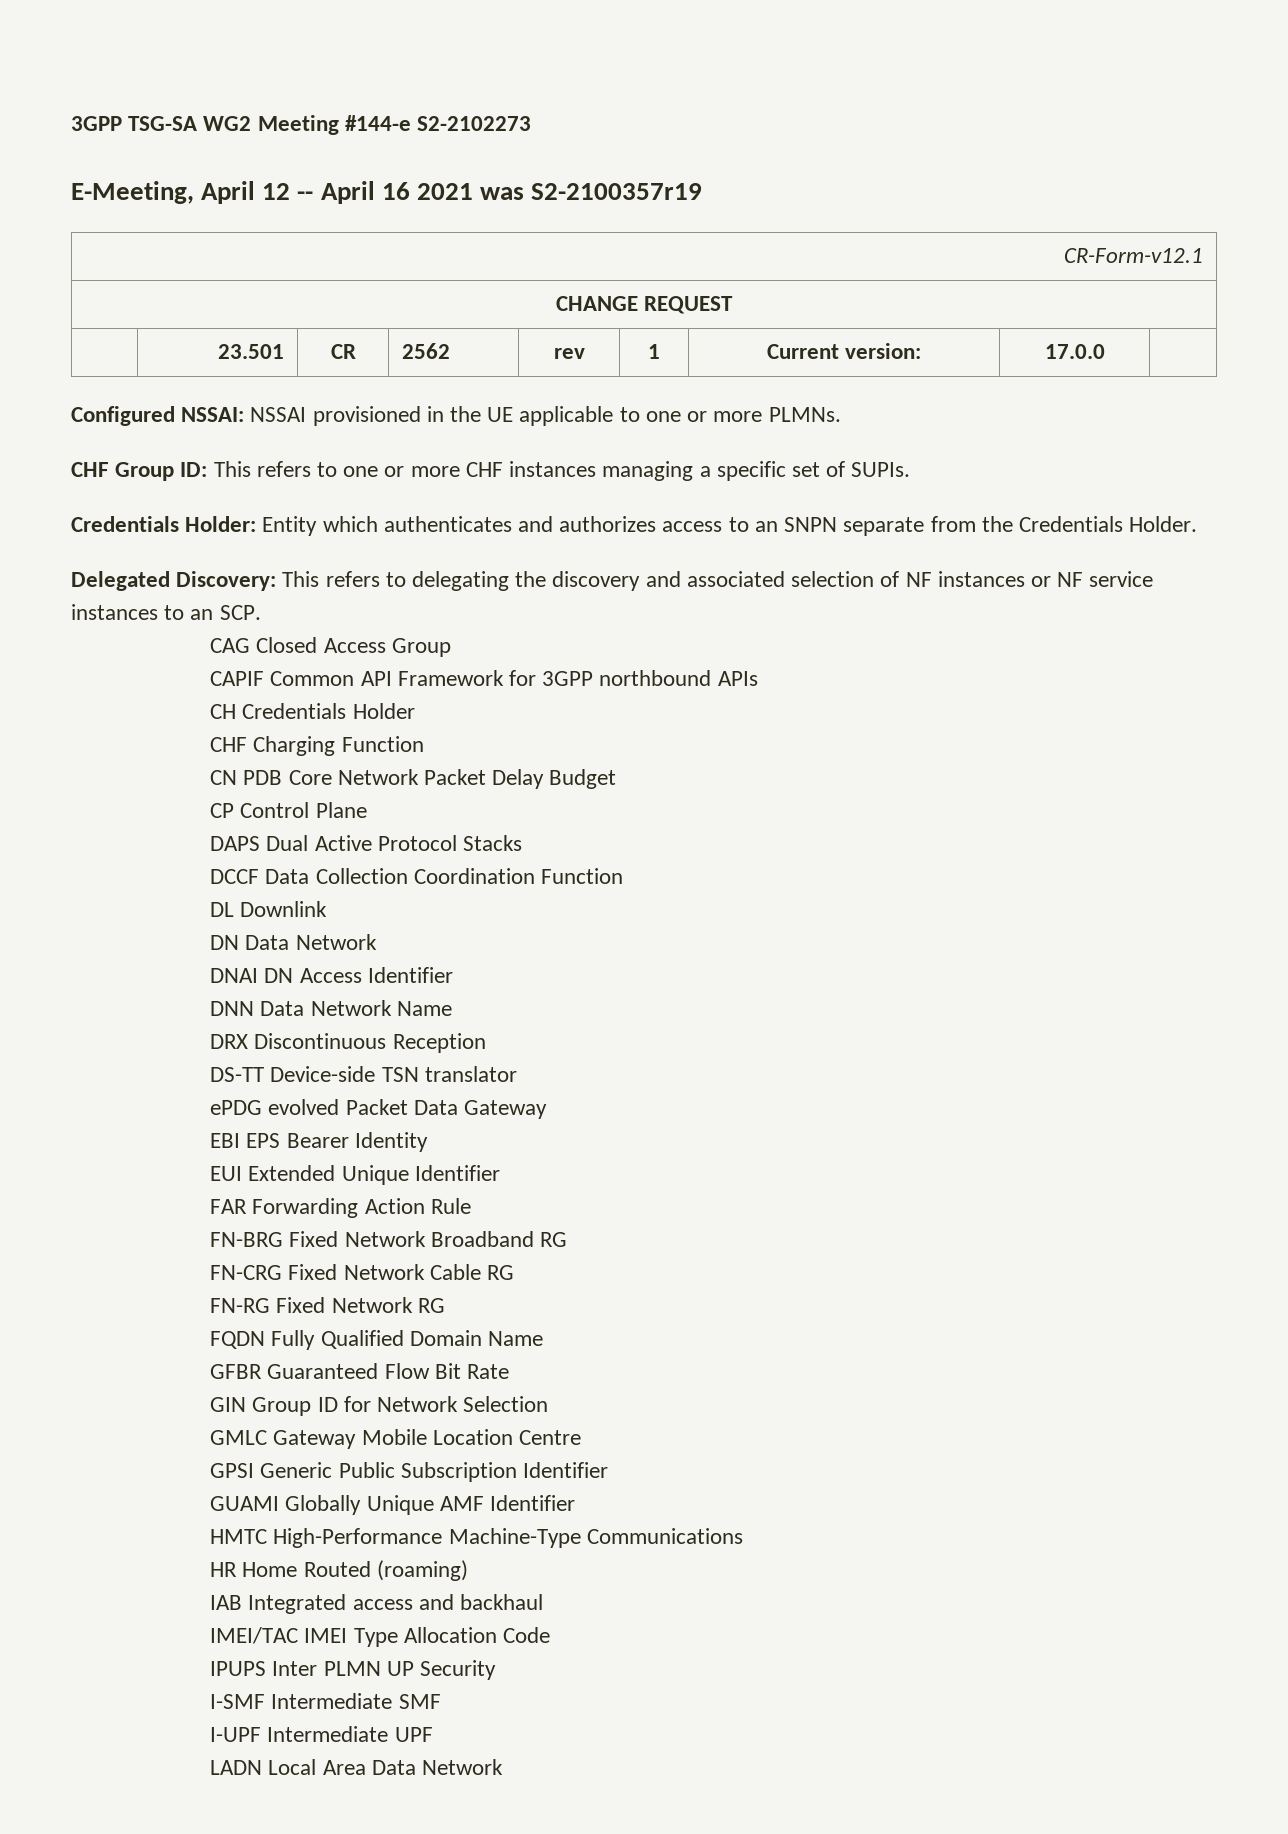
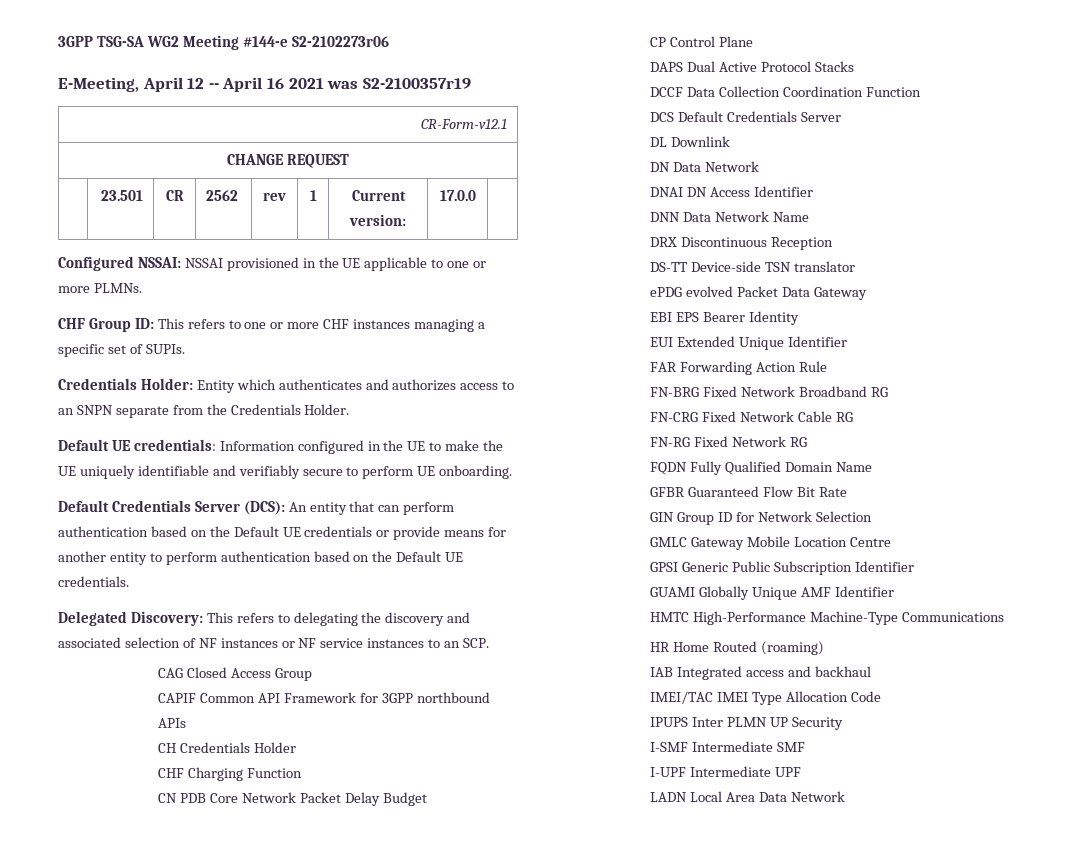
- 3GPP TSG-SA WG2 Meeting #144-e S2-2102273
+ 3GPP TSG-SA WG2 Meeting #144-e S2-2102273r06
+ Default UE credentials: Information configured in the UE to make the UE uniquely identifiable and verifiably secure to perform UE onboarding.
+ Default Credentials Server (DCS): An entity that can perform authentication based on the Default UE credentials or provide means for another entity to perform authentication based on the Default UE credentials.
+ DCS Default Credentials Server

